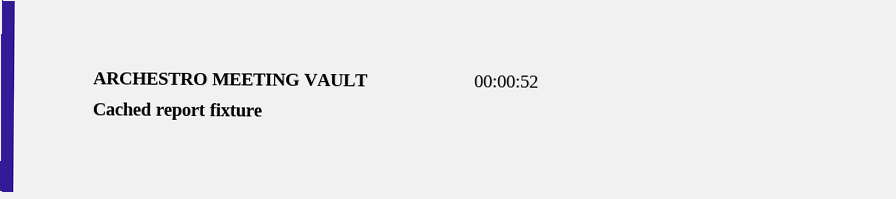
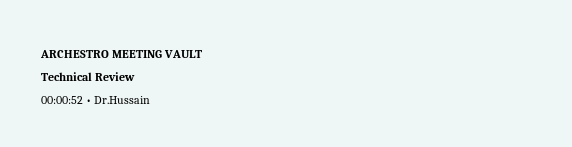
- Cached report fixture
+ Technical Review
- 00:00:52
+ 00:00:52 • Dr.Hussain

